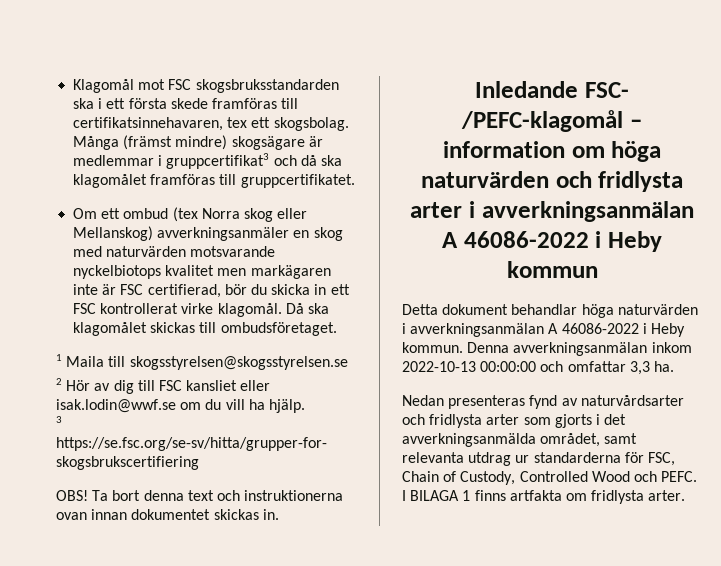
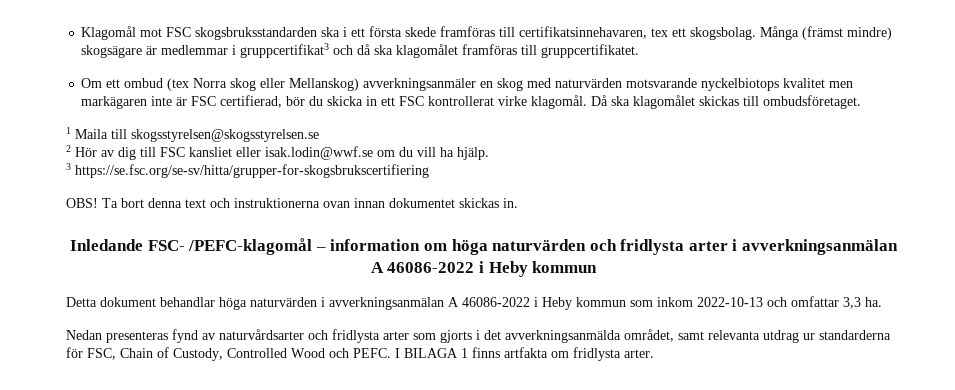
- Detta dokument behandlar höga naturvärden i avverkningsanmälan A 46086-2022 i Heby kommun. Denna avverkningsanmälan inkom 2022-10-13 00:00:00 och omfattar 3,3 ha.
+ Detta dokument behandlar höga naturvärden i avverkningsanmälan A 46086-2022 i Heby kommun som inkom 2022-10-13 och omfattar 3,3 ha.

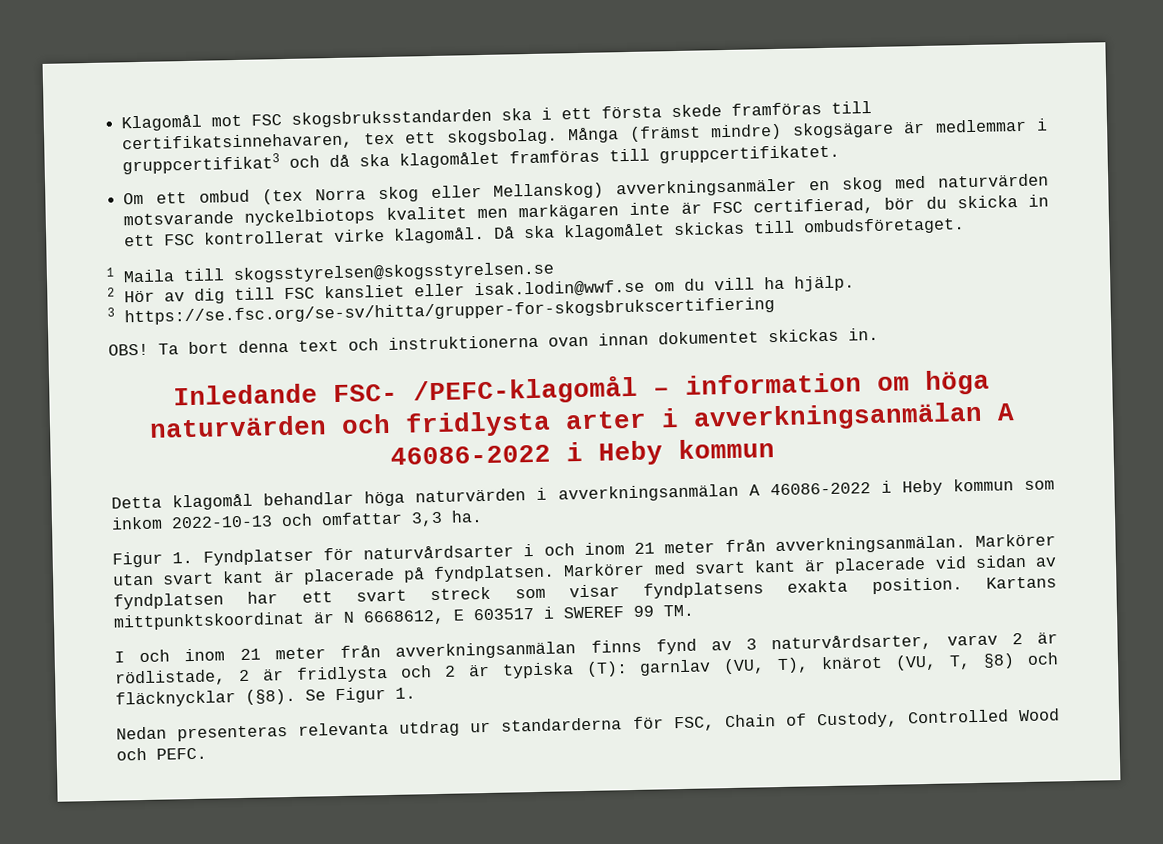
- Detta dokument behandlar höga naturvärden i avverkningsanmälan A 46086-2022 i Heby kommun som inkom 2022-10-13 och omfattar 3,3 ha.
+ Detta klagomål behandlar höga naturvärden i avverkningsanmälan A 46086-2022 i Heby kommun som inkom 2022-10-13 och omfattar 3,3 ha.
- Nedan presenteras fynd av naturvårdsarter och fridlysta arter som gjorts i det avverkningsanmälda området, samt relevanta utdrag ur standarderna för FSC, Chain of Custody, Controlled Wood och PEFC. I BILAGA 1 finns artfakta om fridlysta arter.
+ Figur 1. Fyndplatser för naturvårdsarter i och inom 21 meter från avverkningsanmälan. Markörer utan svart kant är placerade på fyndplatsen. Markörer med svart kant är placerade vid sidan av fyndplatsen har ett svart streck som visar fyndplatsens exakta position. Kartans mittpunktskoordinat är N 6668612, E 603517 i SWEREF 99 TM.
+ I och inom 21 meter från avverkningsanmälan finns fynd av 3 naturvårdsarter, varav 2 är rödlistade, 2 är fridlysta och 2 är typiska (T): garnlav (VU, T), knärot (VU, T, §8) och fläcknycklar (§8). Se Figur 1.
+ Nedan presenteras relevanta utdrag ur standarderna för FSC, Chain of Custody, Controlled Wood och PEFC.

